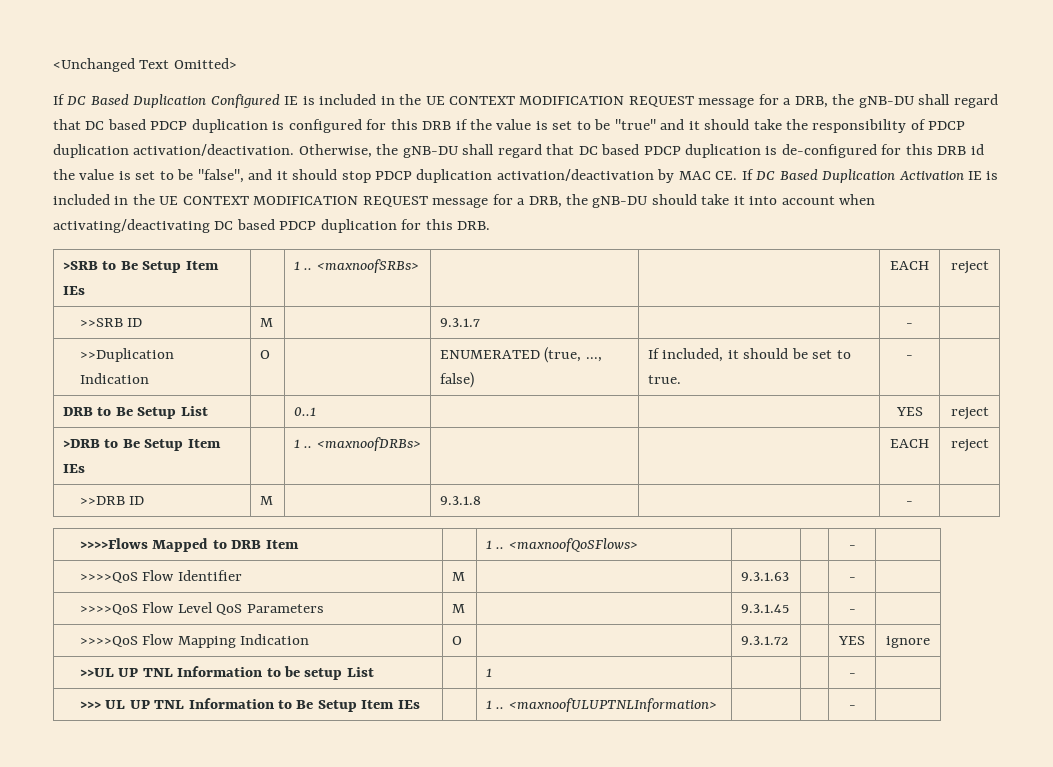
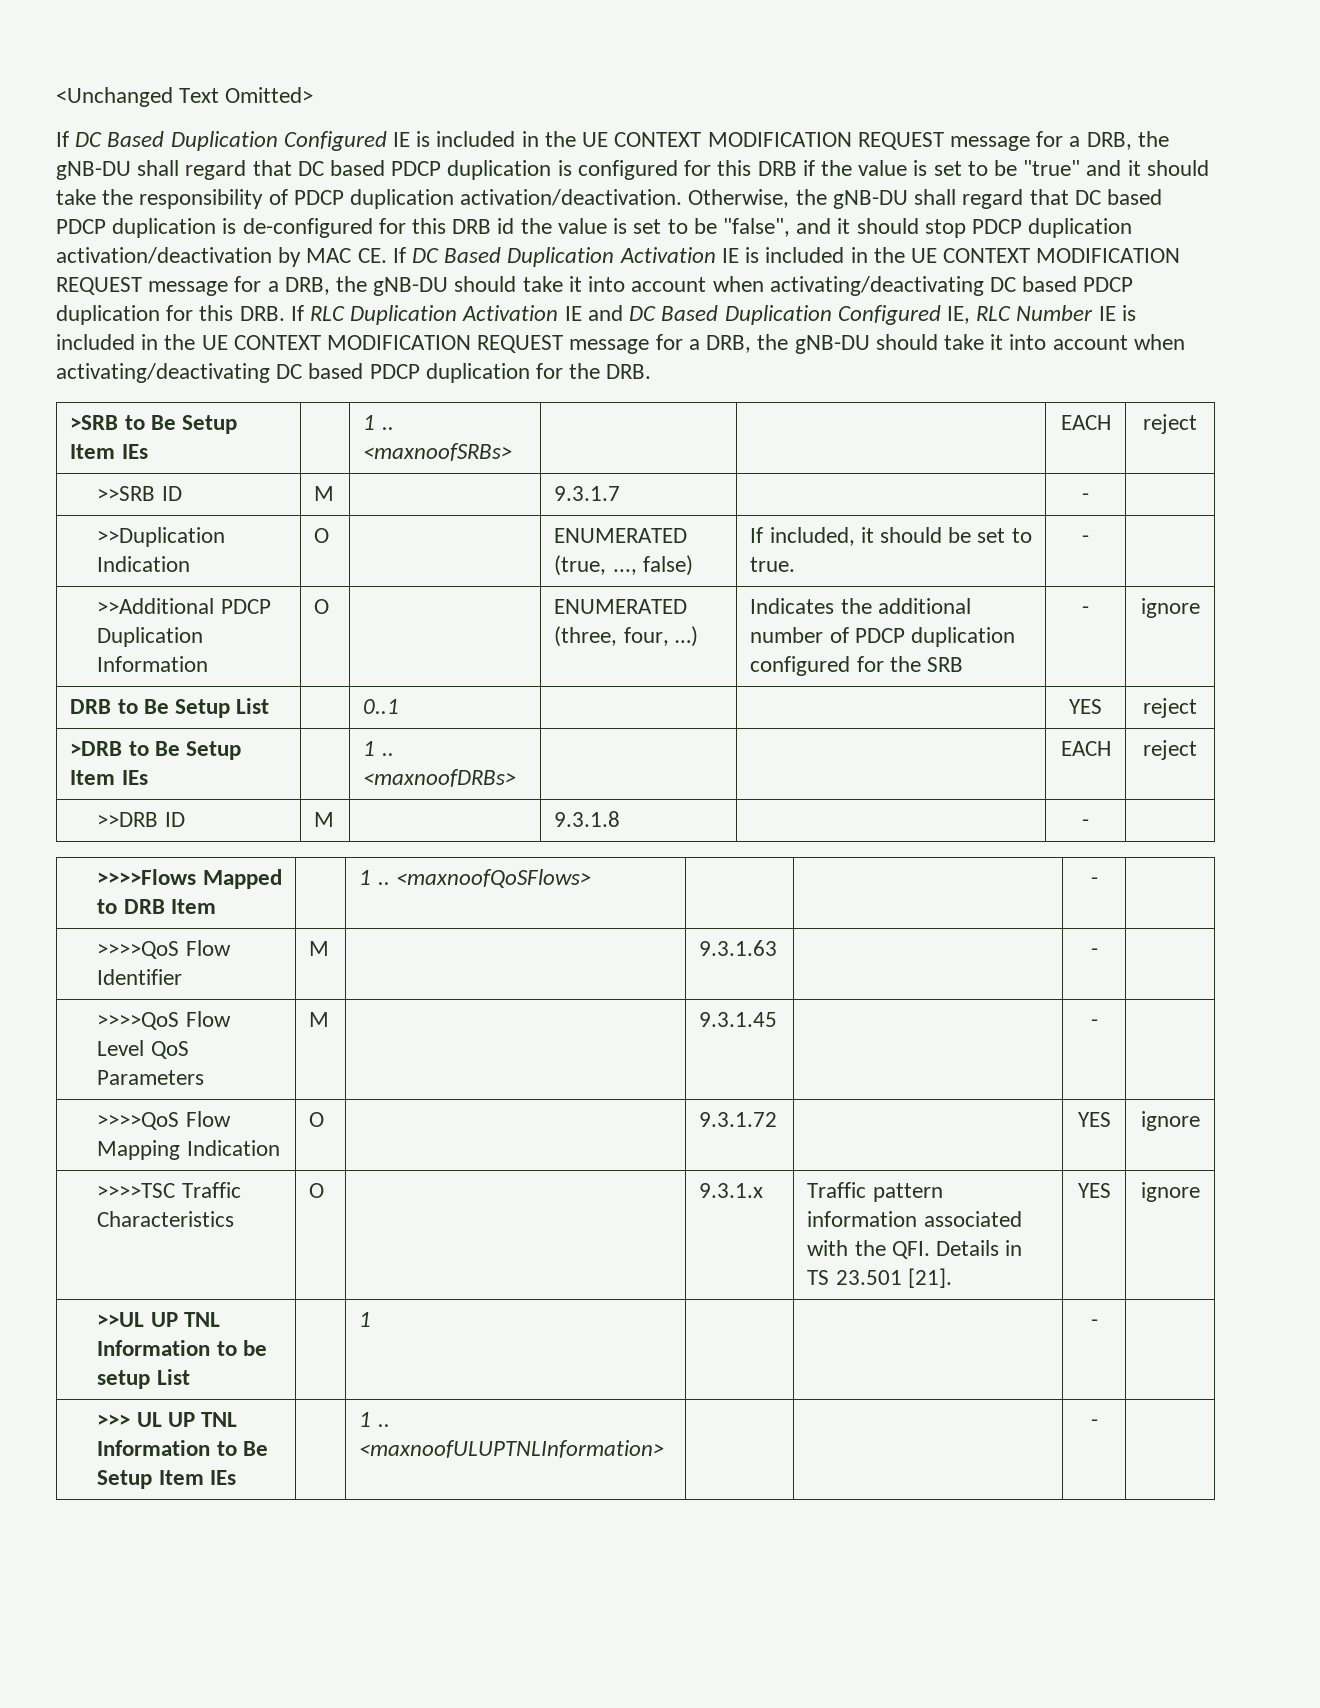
- Otherwise, the gNB-DU shall regard that DC based PDCP duplication is de-configured for this DRB id the value is set to be "false", and it should stop PDCP duplication activation/deactivation by MAC CE. If DC Based Duplication Activation IE is included in the UE CONTEXT MODIFICATION REQUEST message for a DRB, the gNB-DU should take it into account when activating/deactivating DC based PDCP duplication for this DRB.
+ Otherwise, the gNB-DU shall regard that DC based PDCP duplication is de-configured for this DRB id the value is set to be "false", and it should stop PDCP duplication activation/deactivation by MAC CE. If DC Based Duplication Activation IE is included in the UE CONTEXT MODIFICATION REQUEST message for a DRB, the gNB-DU should take it into account when activating/deactivating DC based PDCP duplication for this DRB. If RLC Duplication Activation IE and DC Based Duplication Configured IE, RLC Number IE is included in the UE CONTEXT MODIFICATION REQUEST message for a DRB, the gNB-DU should take it into account when activating/deactivating DC based PDCP duplication for the DRB.
+ >>Additional PDCP Duplication Information | O | | ENUMERATED (three, four, …) | Indicates the additional number of PDCP duplication configured for the SRB | - | ignore
+ >>>>TSC Traffic Characteristics | O | | 9.3.1.x | Traffic pattern information associated with the QFI. Details in TS 23.501 [21]. | YES | ignore

